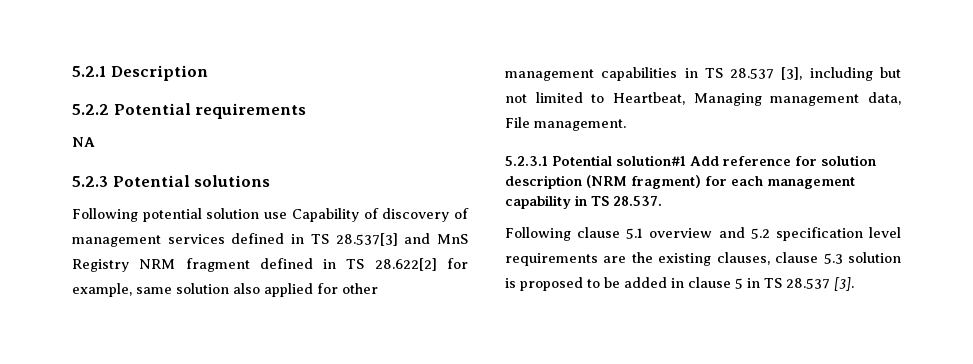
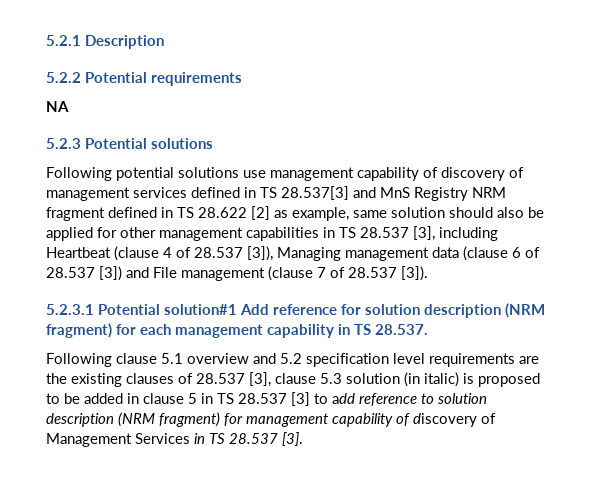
- Following potential solution use Capability of discovery of management services defined in TS 28.537[3] and MnS Registry NRM fragment defined in TS 28.622[2] for example, same solution also applied for other management capabilities in TS 28.537 [3], including but not limited to Heartbeat, Managing management data, File management.
+ Following potential solutions use management capability of discovery of management services defined in TS 28.537[3] and MnS Registry NRM fragment defined in TS 28.622 [2] as example, same solution should also be applied for other management capabilities in TS 28.537 [3], including Heartbeat (clause 4 of 28.537 [3]), Managing management data (clause 6 of 28.537 [3]) and File management (clause 7 of 28.537 [3]).
- Following clause 5.1 overview and 5.2 specification level requirements are the existing clauses, clause 5.3 solution is proposed to be added in clause 5 in TS 28.537 [3].
+ Following clause 5.1 overview and 5.2 specification level requirements are the existing clauses of 28.537 [3], clause 5.3 solution (in italic) is proposed to be added in clause 5 in TS 28.537 [3] to add reference to solution description (NRM fragment) for management capability of discovery of Management Services in TS 28.537 [3].

